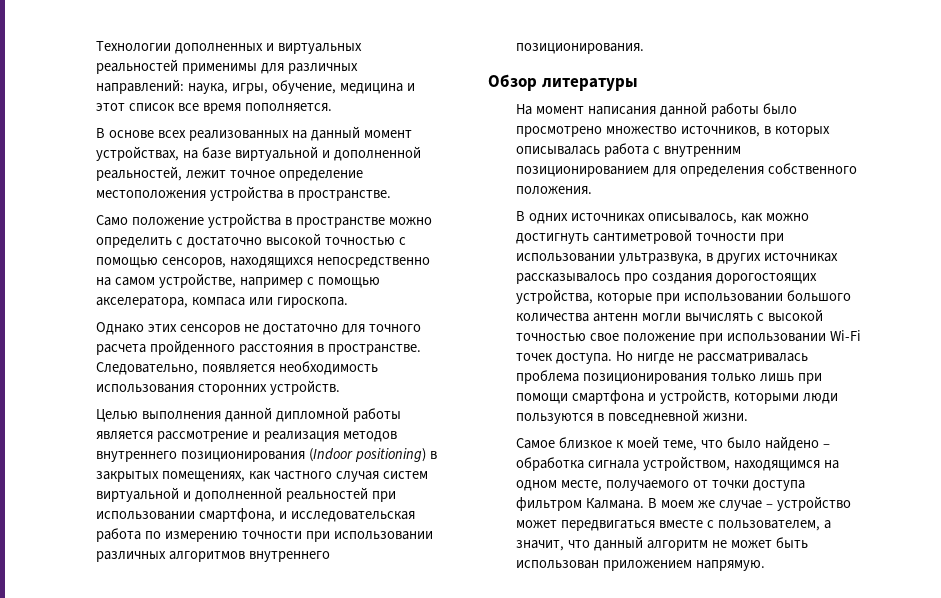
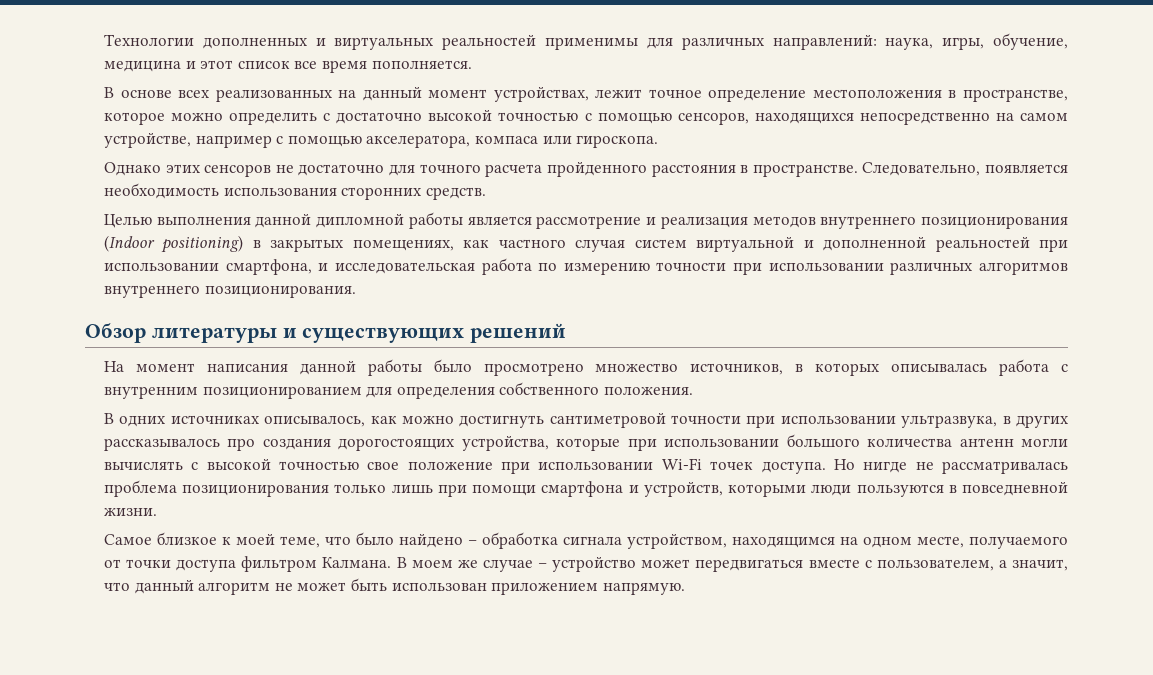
- В основе всех реализованных на данный момент устройствах, на базе виртуальной и дополненной реальностей, лежит точное определение местоположения устройства в пространстве.
- Само положение устройства в пространстве можно определить с достаточно высокой точностью с помощью сенсоров, находящихся непосредственно на самом устройстве, например с помощью акселератора, компаса или гироскопа.
+ В основе всех реализованных на данный момент устройствах, лежит точное определение местоположения в пространстве, которое можно определить с достаточно высокой точностью с помощью сенсоров, находящихся непосредственно на самом устройстве, например с помощью акселератора, компаса или гироскопа.
- Следовательно, появляется необходимость использования сторонних устройств.
+ Следовательно, появляется необходимость использования сторонних средств.
- Обзор литературы
+ Обзор литературы и существующих решений
- В одних источниках описывалось, как можно достигнуть сантиметровой точности при использовании ультразвука, в других источниках рассказывалось про создания дорогостоящих устройства, которые при использовании большого количества антенн могли вычислять с высокой точностью свое положение при использовании Wi-Fi точек доступа.
+ В одних источниках описывалось, как можно достигнуть сантиметровой точности при использовании ультразвука, в других рассказывалось про создания дорогостоящих устройства, которые при использовании большого количества антенн могли вычислять с высокой точностью свое положение при использовании Wi-Fi точек доступа.

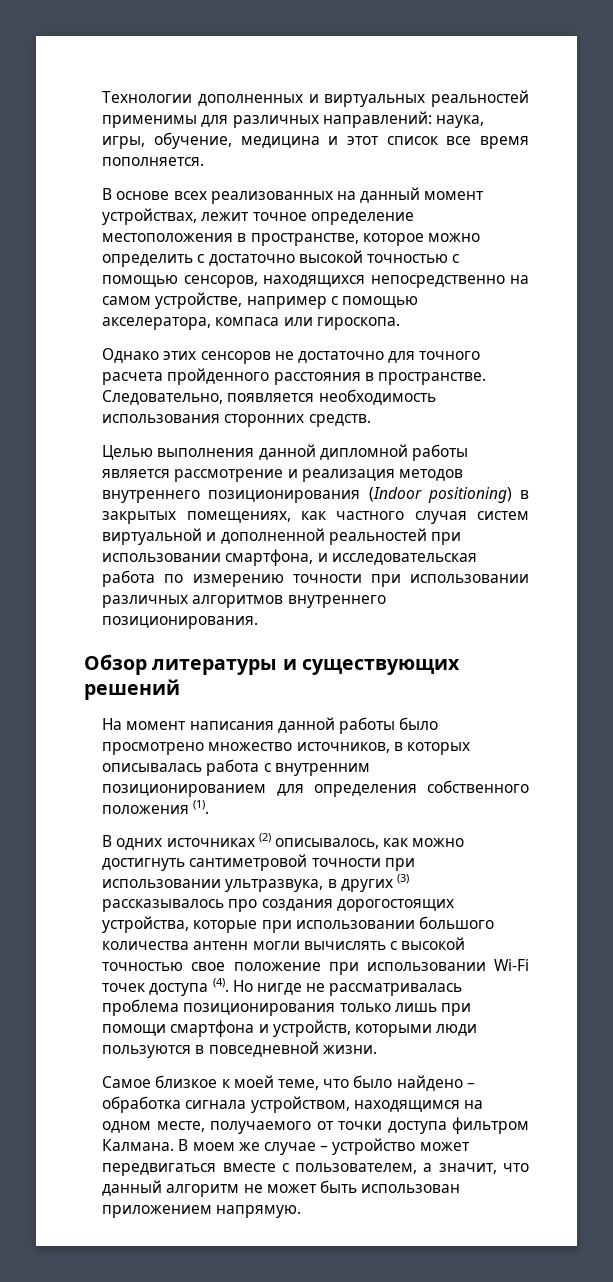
- На момент написания данной работы было просмотрено множество источников, в которых описывалась работа с внутренним позиционированием для определения собственного положения.
+ На момент написания данной работы было просмотрено множество источников, в которых описывалась работа с внутренним позиционированием для определения собственного положения (1).
- В одних источниках описывалось, как можно достигнуть сантиметровой точности при использовании ультразвука, в других рассказывалось про создания дорогостоящих устройства, которые при использовании большого количества антенн могли вычислять с высокой точностью свое положение при использовании Wi-Fi точек доступа.
+ В одних источниках (2) описывалось, как можно достигнуть сантиметровой точности при использовании ультразвука, в других (3) рассказывалось про создания дорогостоящих устройства, которые при использовании большого количества антенн могли вычислять с высокой точностью свое положение при использовании Wi-Fi точек доступа (4).

